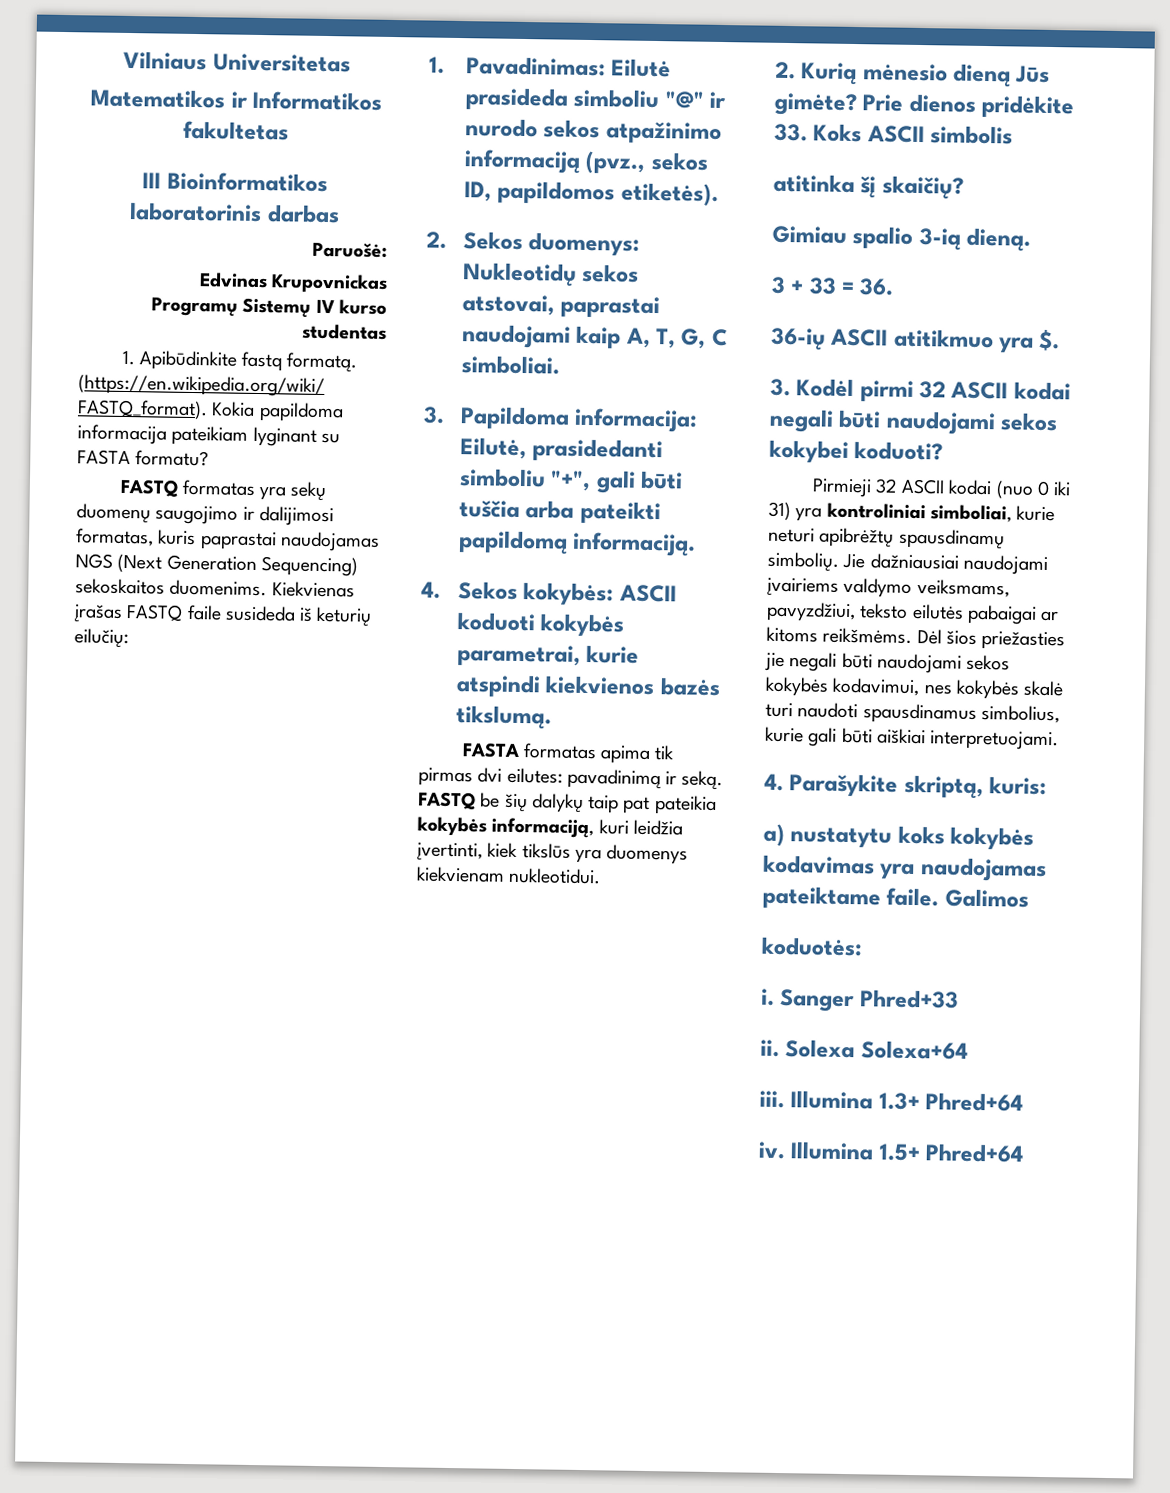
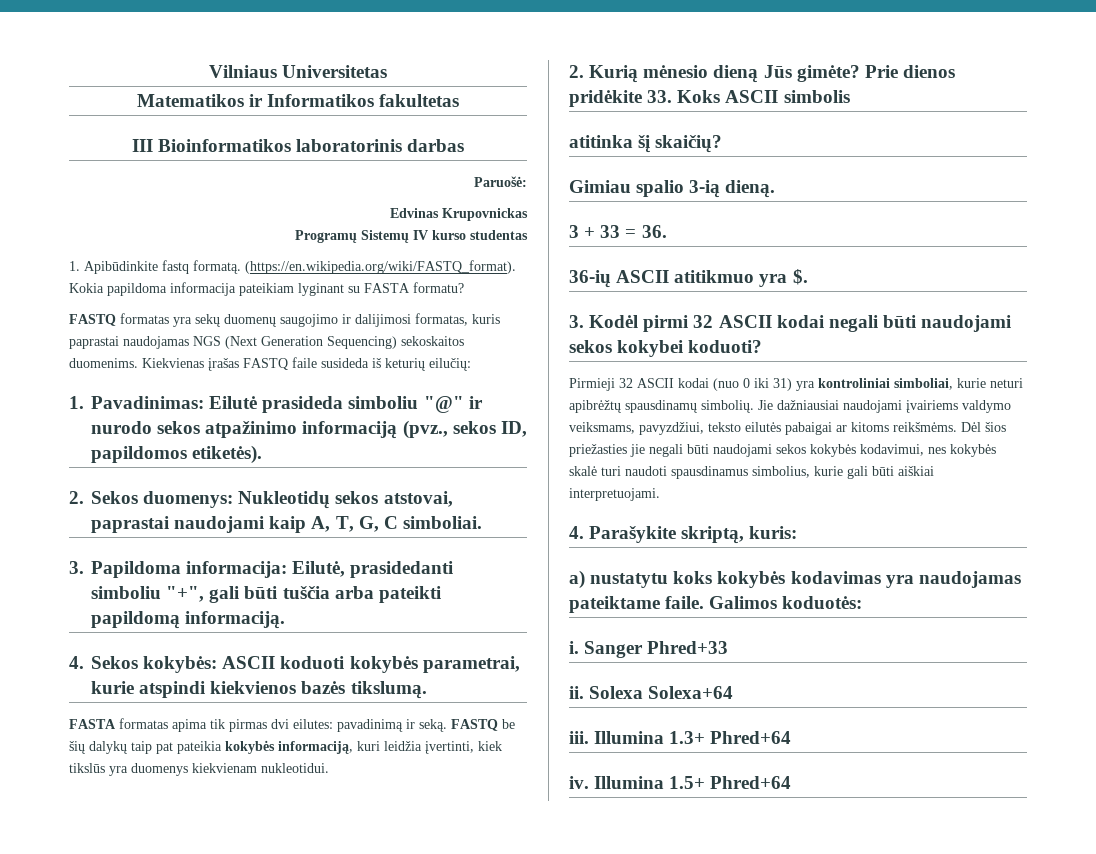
- Galimos
- koduotės:
+ Galimos koduotės:

